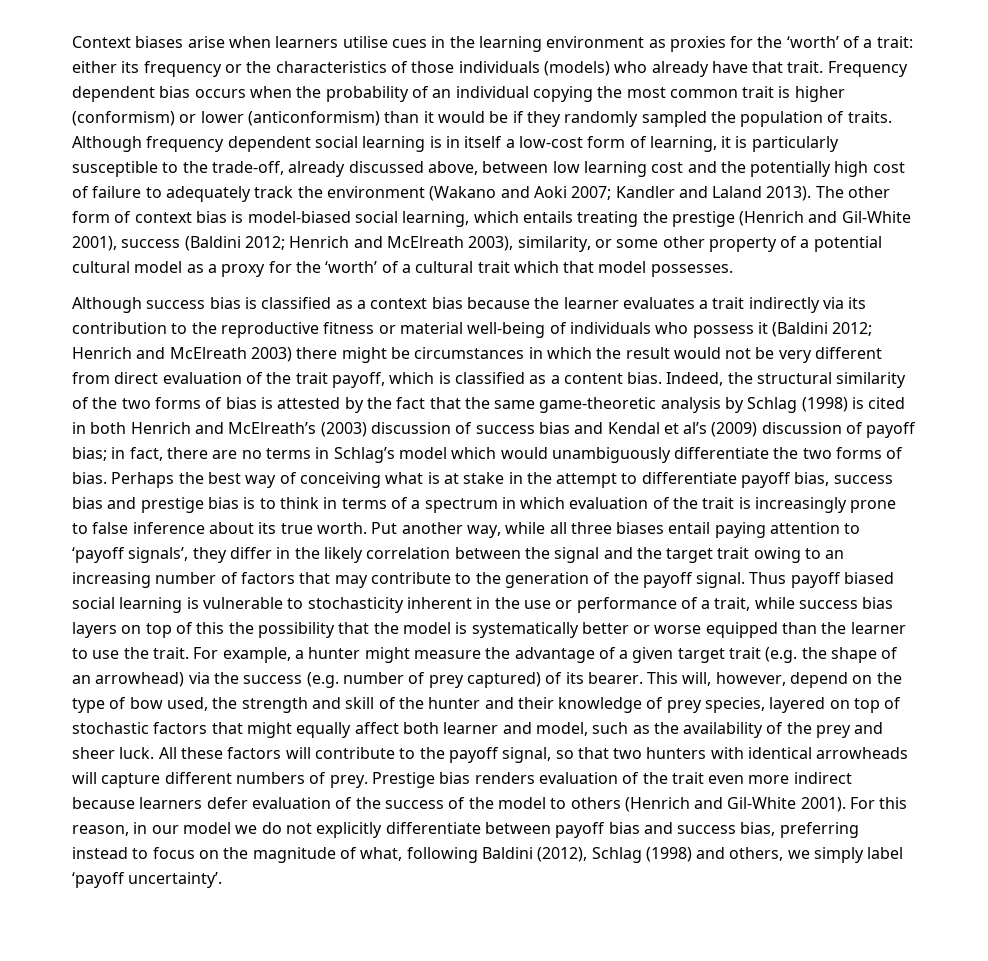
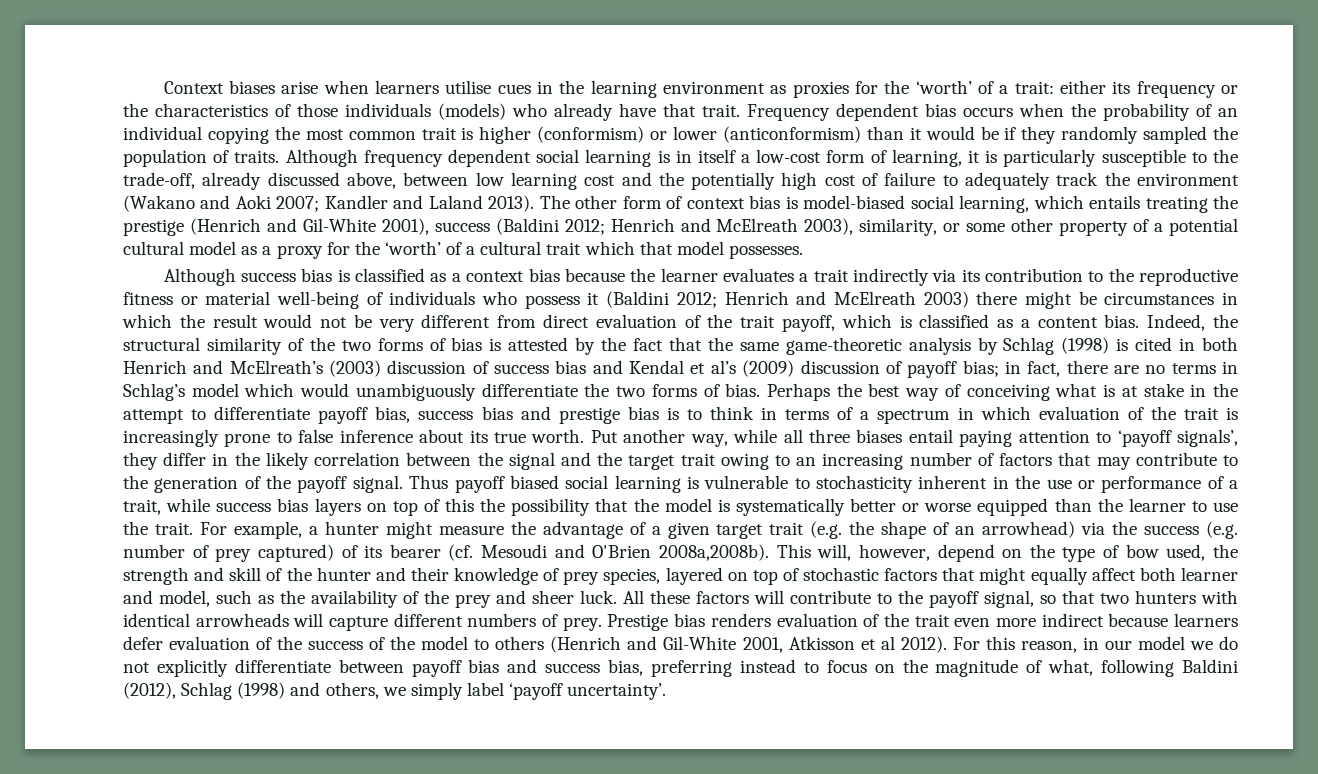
- For example, a hunter might measure the advantage of a given target trait (e.g. the shape of an arrowhead) via the success (e.g. number of prey captured) of its bearer.
+ For example, a hunter might measure the advantage of a given target trait (e.g. the shape of an arrowhead) via the success (e.g. number of prey captured) of its bearer (cf. Mesoudi and O'Brien 2008a,2008b).
- Prestige bias renders evaluation of the trait even more indirect because learners defer evaluation of the success of the model to others (Henrich and Gil-White 2001).
+ Prestige bias renders evaluation of the trait even more indirect because learners defer evaluation of the success of the model to others (Henrich and Gil-White 2001, Atkisson et al 2012).

